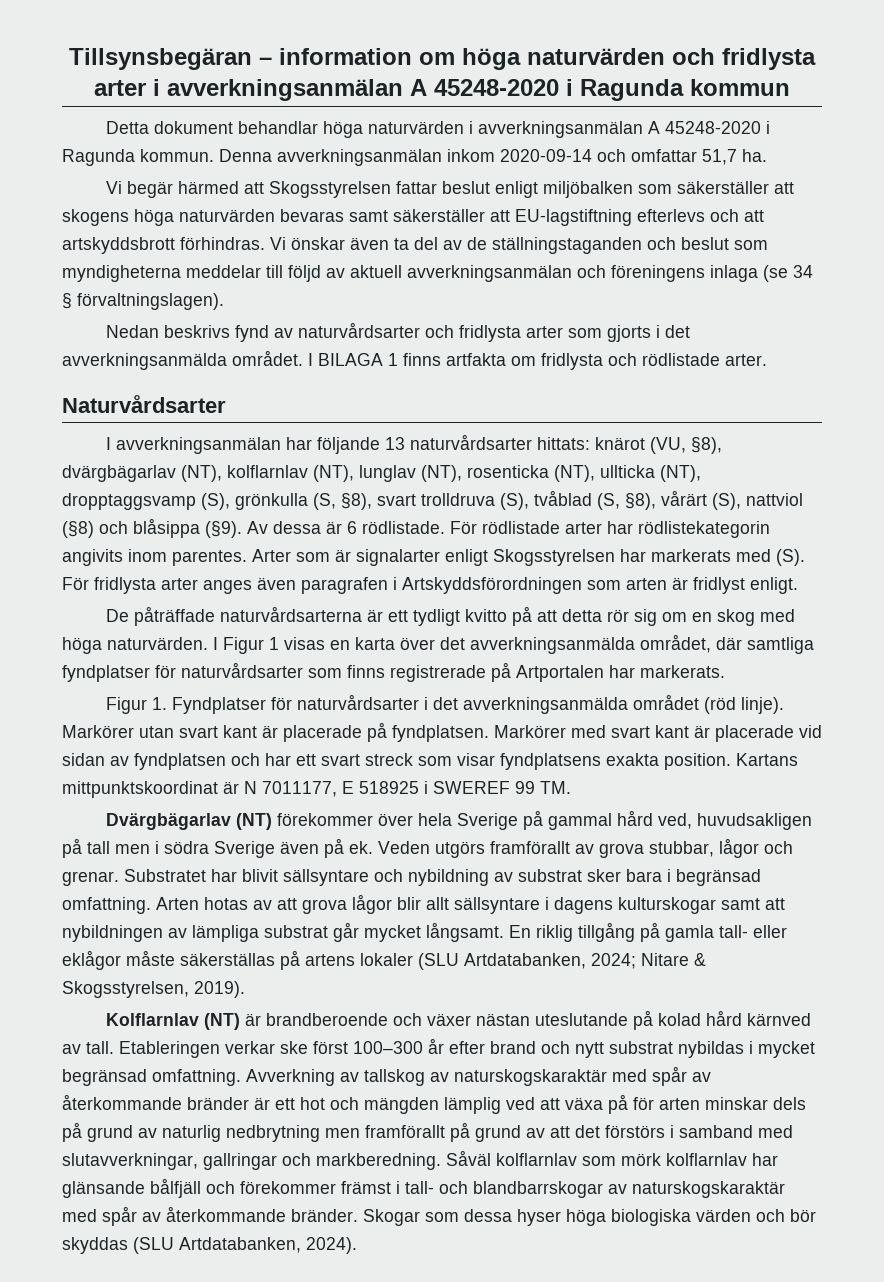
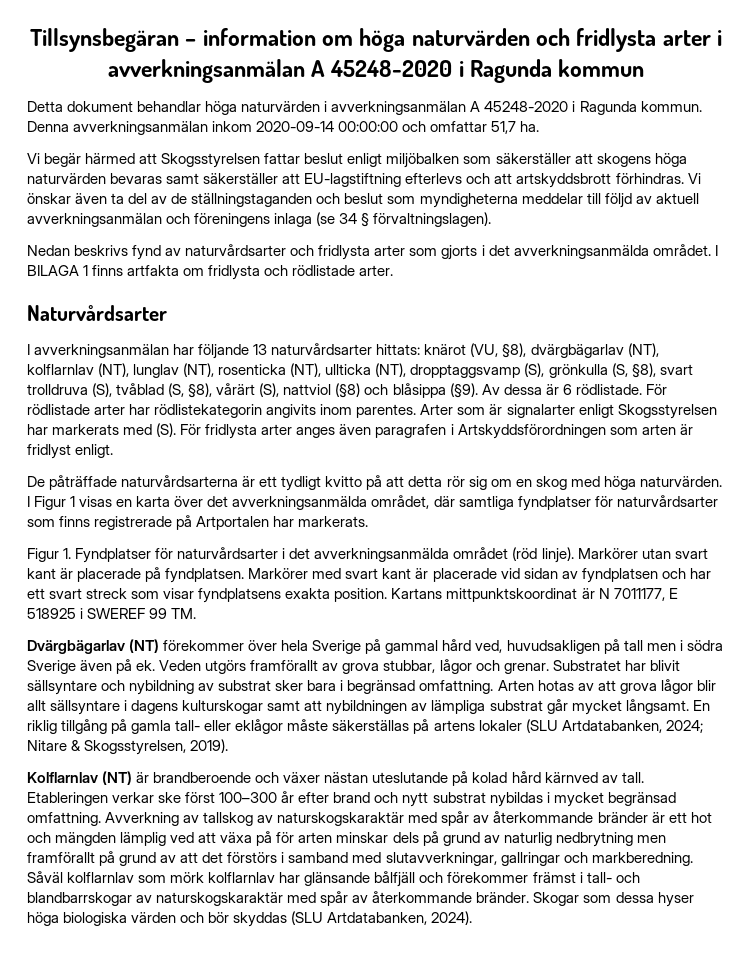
- Denna avverkningsanmälan inkom 2020-09-14 och omfattar 51,7 ha.
+ Denna avverkningsanmälan inkom 2020-09-14 00:00:00 och omfattar 51,7 ha.

